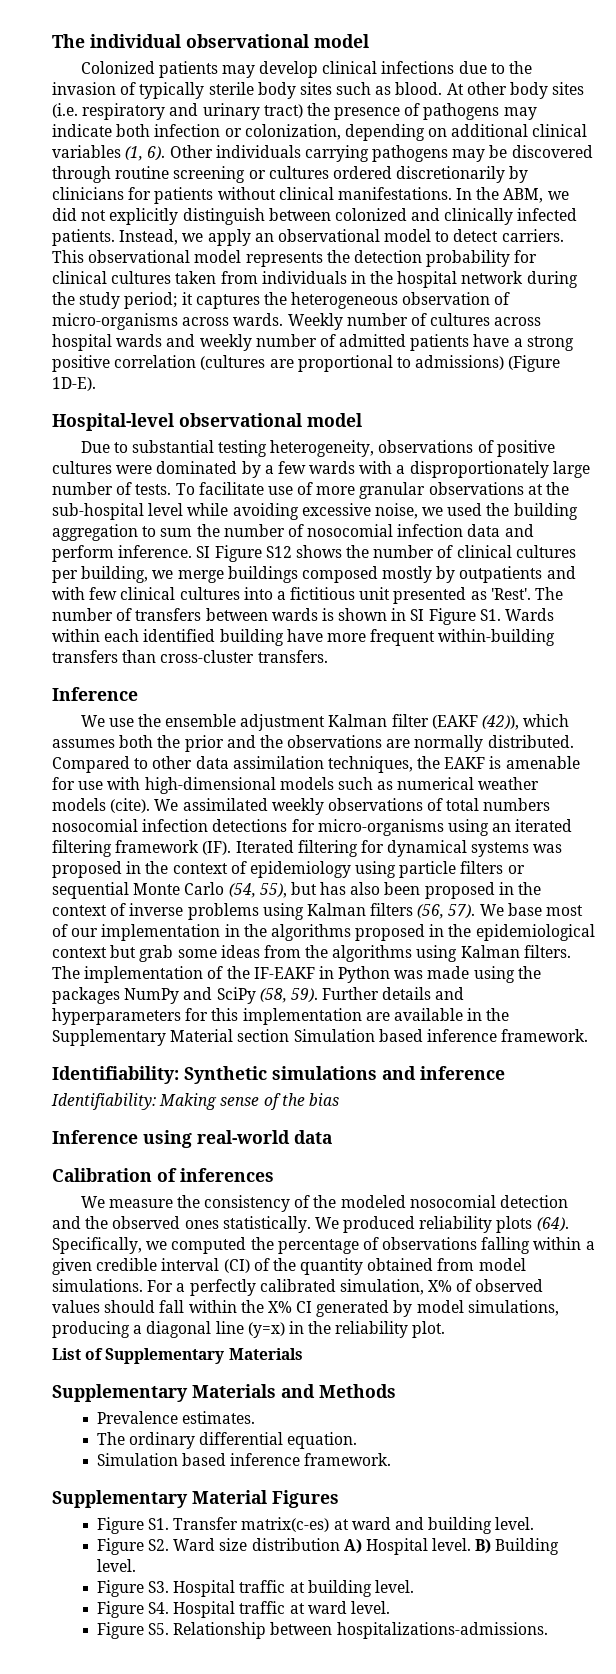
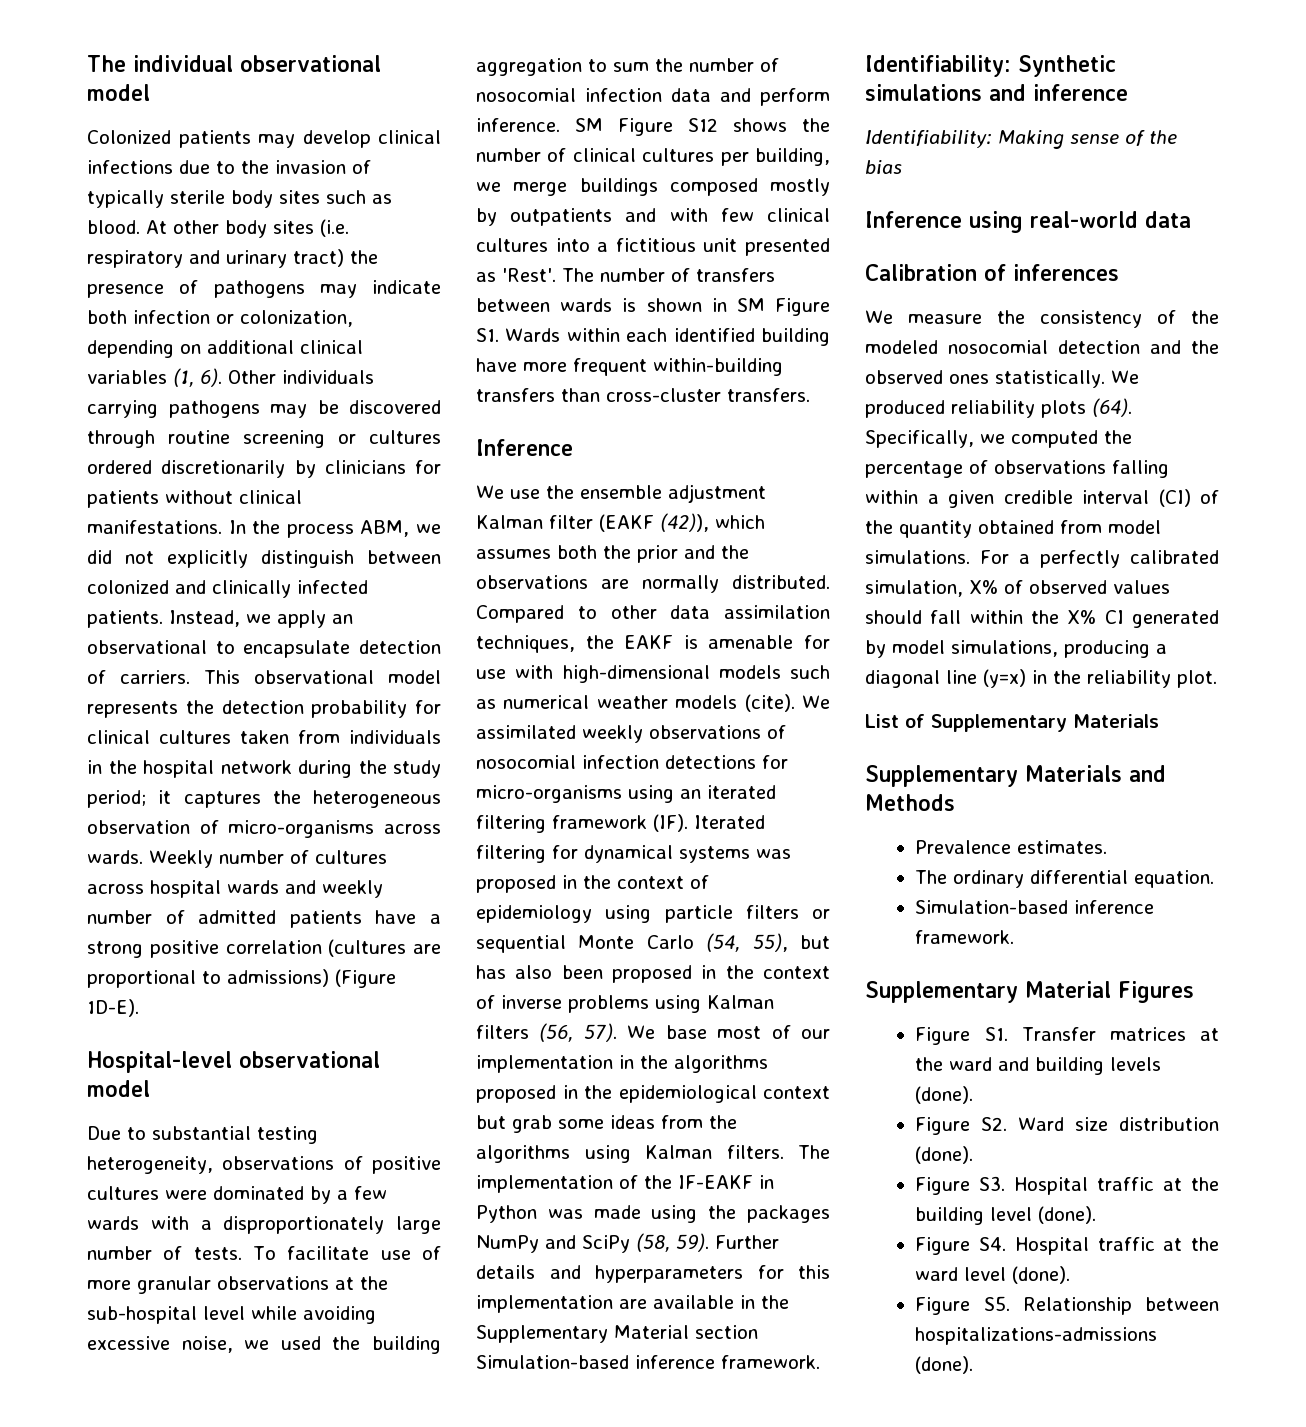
- In the ABM, we did not explicitly distinguish between colonized and clinically infected patients.
+ In the process ABM, we did not explicitly distinguish between colonized and clinically infected patients.
- Instead, we apply an observational model to detect carriers.
+ Instead, we apply an observational to encapsulate detection of carriers.
- SI Figure S12 shows the number of clinical cultures per building, we merge buildings composed mostly by outpatients and with few clinical cultures into a fictitious unit presented as 'Rest'.
+ SM Figure S12 shows the number of clinical cultures per building, we merge buildings composed mostly by outpatients and with few clinical cultures into a fictitious unit presented as 'Rest'.
- The number of transfers between wards is shown in SI Figure S1. Wards within each identified building have more frequent within-building transfers than cross-cluster transfers.
+ The number of transfers between wards is shown in SM Figure S1. Wards within each identified building have more frequent within-building transfers than cross-cluster transfers.
- We assimilated weekly observations of total numbers nosocomial infection detections for micro-organisms using an iterated filtering framework (IF). Iterated filtering for dynamical systems was proposed in the context of epidemiology using particle filters or sequential Monte Carlo (54, 55), but has also been proposed in the context of inverse problems using Kalman filters (56, 57).
+ We assimilated weekly observations of nosocomial infection detections for micro-organisms using an iterated filtering framework (IF). Iterated filtering for dynamical systems was proposed in the context of epidemiology using particle filters or sequential Monte Carlo (54, 55), but has also been proposed in the context of inverse problems using Kalman filters (56, 57).
- Further details and hyperparameters for this implementation are available in the Supplementary Material section Simulation based inference framework.
+ Further details and hyperparameters for this implementation are available in the Supplementary Material section Simulation-based inference framework.
  The ordinary differential equation.
- Simulation based inference framework.
+ Simulation-based inference framework.
- Figure S1. Transfer matrix(c-es) at ward and building level.
+ Figure S1. Transfer matrices at the ward and building levels (done).
- Figure S2. Ward size distribution A) Hospital level. B) Building level.
+ Figure S2. Ward size distribution (done).
- Figure S3. Hospital traffic at building level.
+ Figure S3. Hospital traffic at the building level (done).
- Figure S4. Hospital traffic at ward level.
+ Figure S4. Hospital traffic at the ward level (done).
- Figure S5. Relationship between hospitalizations-admissions.
+ Figure S5. Relationship between hospitalizations-admissions (done).

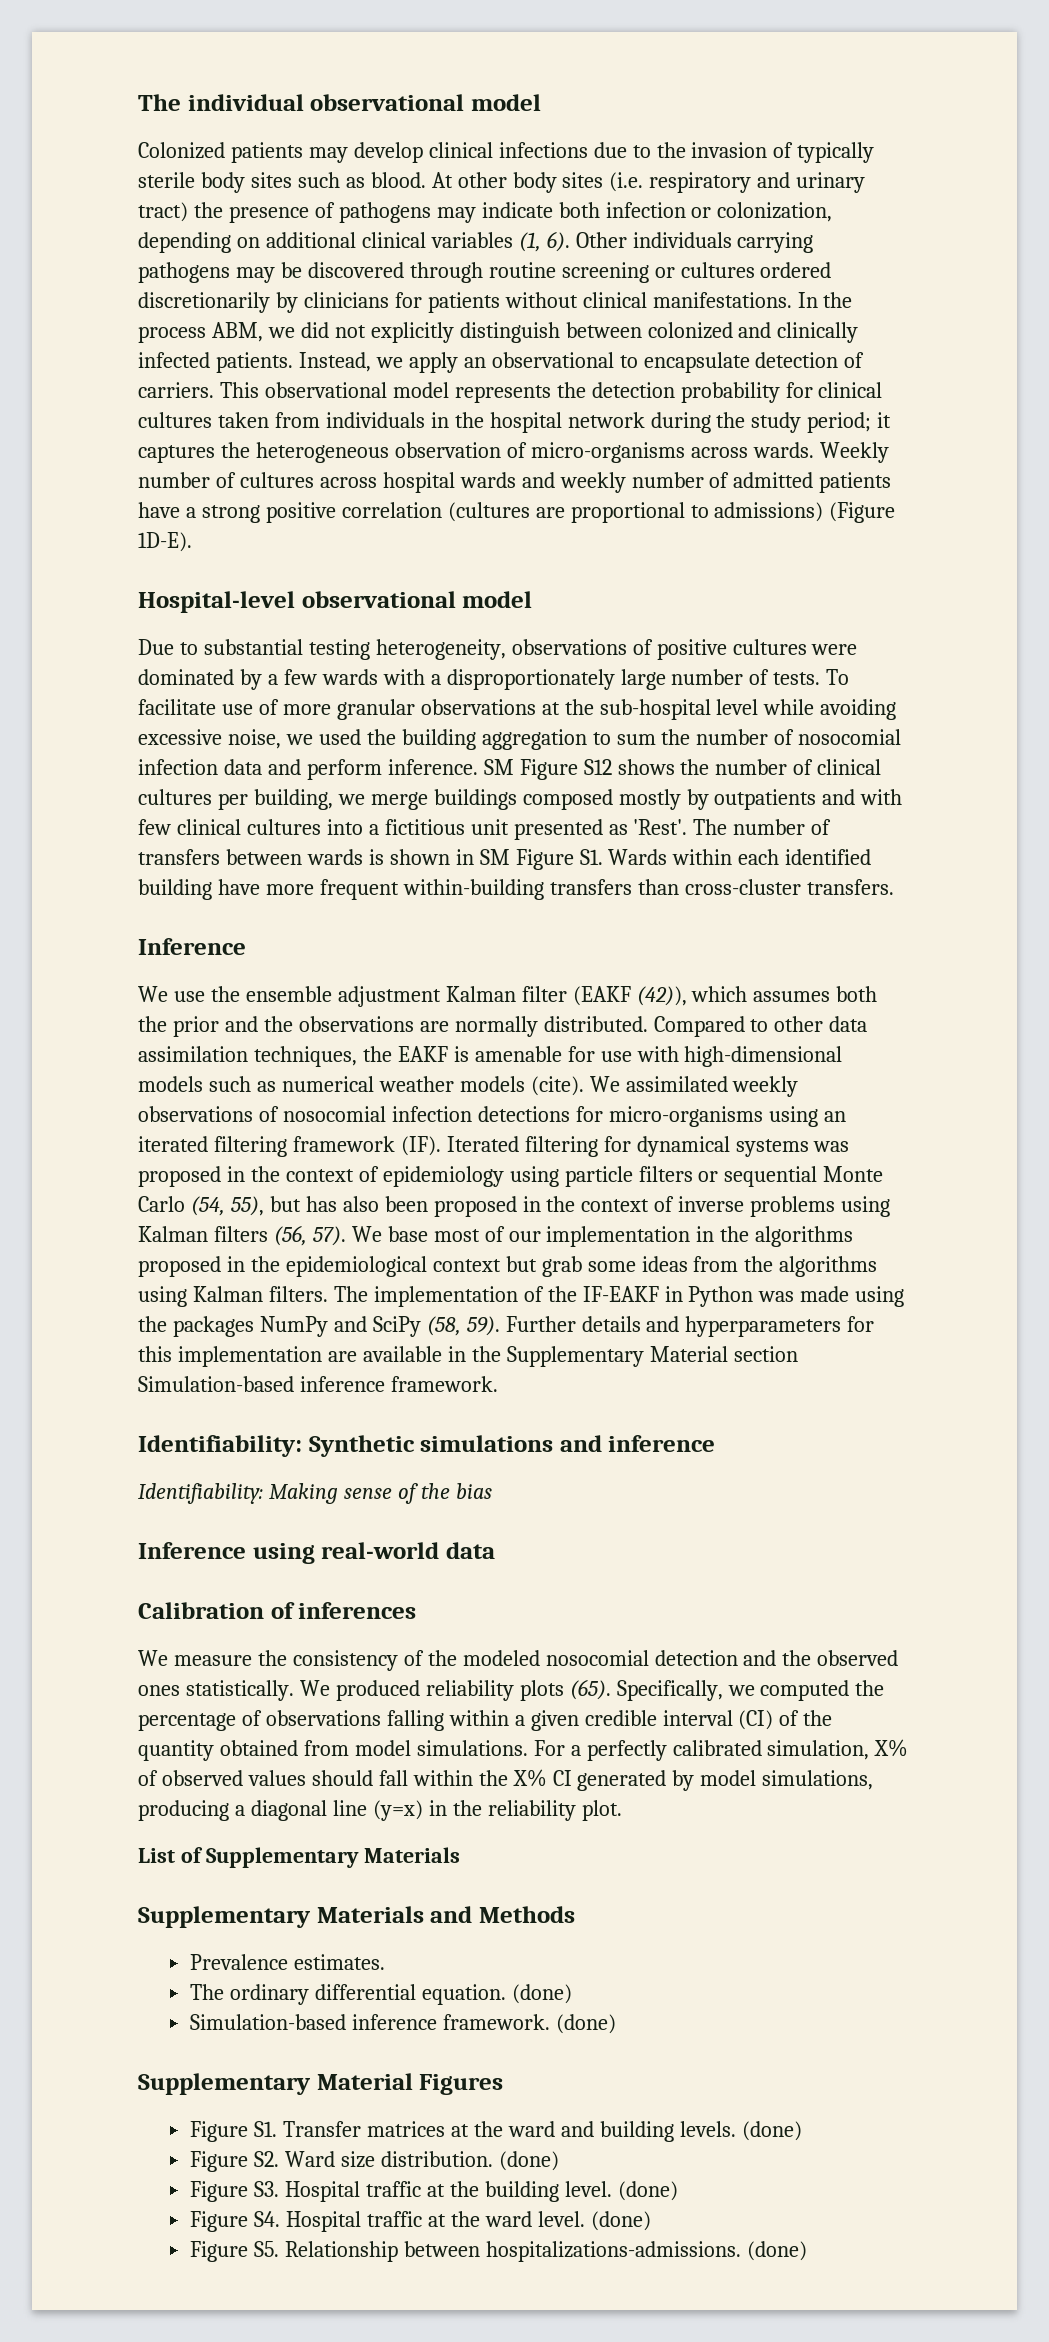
- We produced reliability plots (64).
+ We produced reliability plots (65).
- The ordinary differential equation.
- Simulation-based inference framework.
+ The ordinary differential equation. (done)
+ Simulation-based inference framework. (done)
- Figure S1. Transfer matrices at the ward and building levels (done).
+ Figure S1. Transfer matrices at the ward and building levels. (done)
- Figure S2. Ward size distribution (done).
+ Figure S2. Ward size distribution. (done)
- Figure S3. Hospital traffic at the building level (done).
+ Figure S3. Hospital traffic at the building level. (done)
- Figure S4. Hospital traffic at the ward level (done).
+ Figure S4. Hospital traffic at the ward level. (done)
- Figure S5. Relationship between hospitalizations-admissions (done).
+ Figure S5. Relationship between hospitalizations-admissions. (done)

